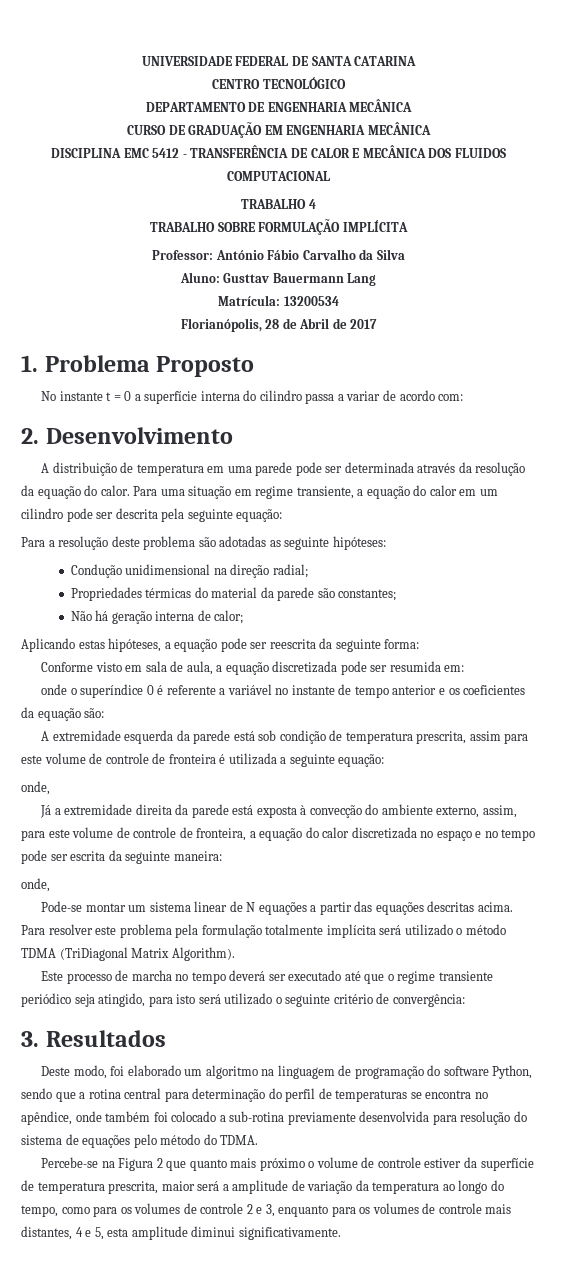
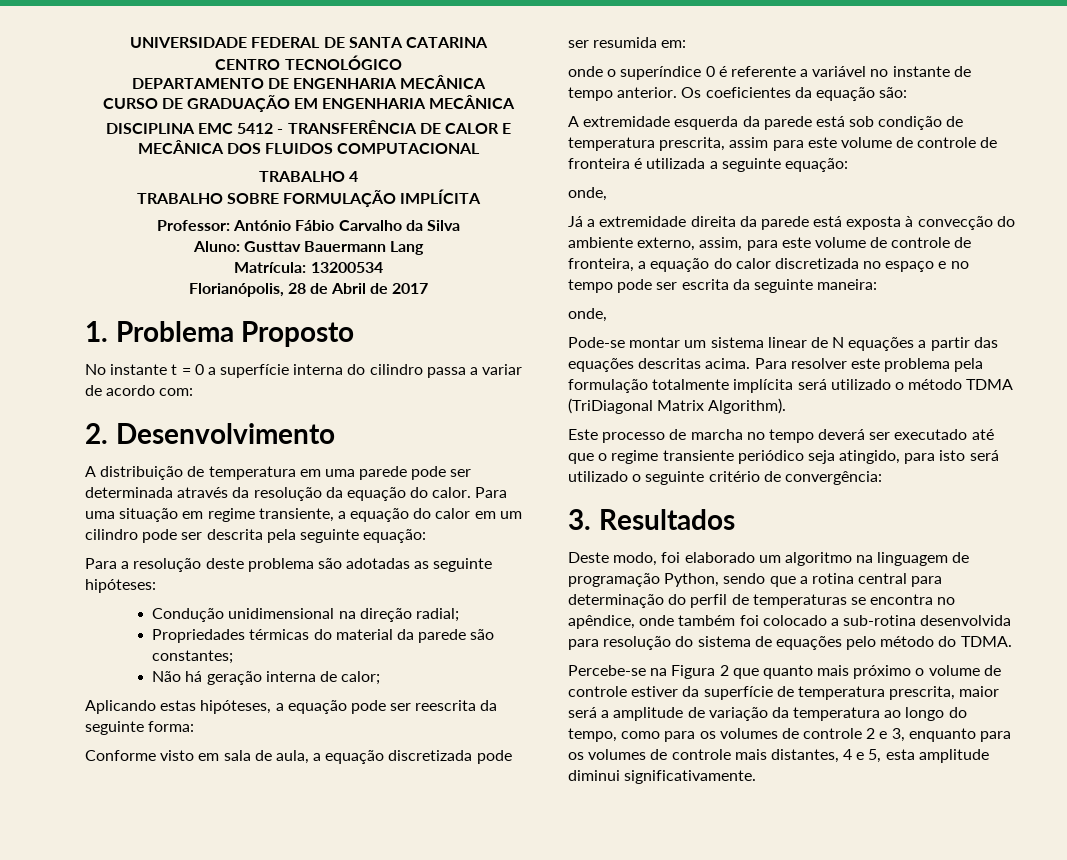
- onde o superíndice 0 é referente a variável no instante de tempo anterior e os coeficientes da equação são:
+ onde o superíndice 0 é referente a variável no instante de tempo anterior. Os coeficientes da equação são:
- Deste modo, foi elaborado um algoritmo na linguagem de programação do software Python, sendo que a rotina central para determinação do perfil de temperaturas se encontra no apêndice, onde também foi colocado a sub-rotina previamente desenvolvida para resolução do sistema de equações pelo método do TDMA.
+ Deste modo, foi elaborado um algoritmo na linguagem de programação Python, sendo que a rotina central para determinação do perfil de temperaturas se encontra no apêndice, onde também foi colocado a sub-rotina desenvolvida para resolução do sistema de equações pelo método do TDMA.

